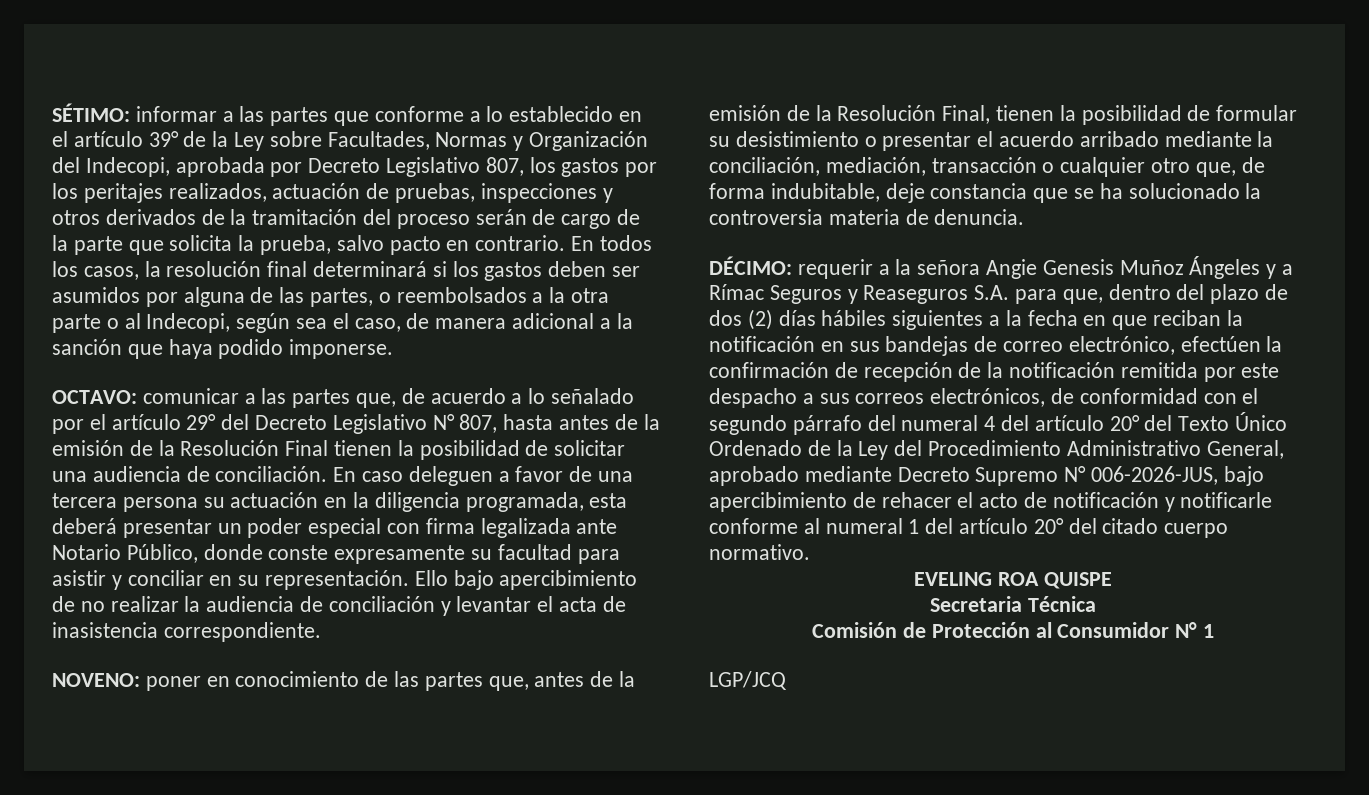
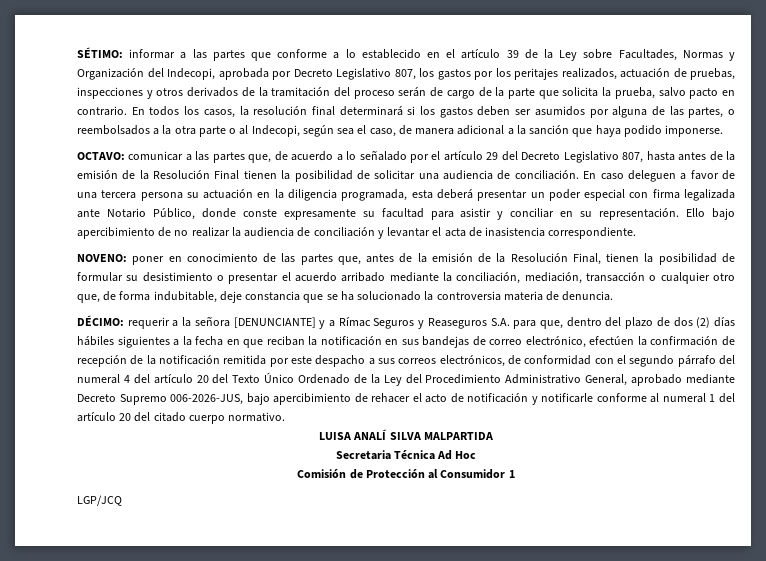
- SÉTIMO: informar a las partes que conforme a lo establecido en el artículo 39° de la Ley sobre Facultades, Normas y Organización del Indecopi, aprobada por Decreto Legislativo 807, los gastos por los peritajes realizados, actuación de pruebas, inspecciones y otros derivados de la tramitación del proceso serán de cargo de la parte que solicita la prueba, salvo pacto en contrario.
+ SÉTIMO: informar a las partes que conforme a lo establecido en el artículo 39 de la Ley sobre Facultades, Normas y Organización del Indecopi, aprobada por Decreto Legislativo 807, los gastos por los peritajes realizados, actuación de pruebas, inspecciones y otros derivados de la tramitación del proceso serán de cargo de la parte que solicita la prueba, salvo pacto en contrario.
- OCTAVO: comunicar a las partes que, de acuerdo a lo señalado por el artículo 29° del Decreto Legislativo N° 807, hasta antes de la emisión de la Resolución Final tienen la posibilidad de solicitar una audiencia de conciliación.
+ OCTAVO: comunicar a las partes que, de acuerdo a lo señalado por el artículo 29 del Decreto Legislativo 807, hasta antes de la emisión de la Resolución Final tienen la posibilidad de solicitar una audiencia de conciliación.
- requerir a la señora Angie Genesis Muñoz Ángeles y a Rímac Seguros y Reaseguros S.A. para que, dentro del plazo de dos (2) días hábiles siguientes a la fecha en que reciban la notificación en sus bandejas de correo electrónico, efectúen la confirmación de recepción de la notificación remitida por este despacho a sus correos electrónicos, de conformidad con el segundo párrafo del numeral 4 del artículo 20° del Texto Único Ordenado de la Ley del Procedimiento Administrativo General, aprobado mediante Decreto Supremo N° 006-2026-JUS, bajo apercibimiento de rehacer el acto de notificación y notificarle conforme al numeral 1 del artículo 20° del citado cuerpo normativo.
+ requerir a la señora [DENUNCIANTE] y a Rímac Seguros y Reaseguros S.A. para que, dentro del plazo de dos (2) días hábiles siguientes a la fecha en que reciban la notificación en sus bandejas de correo electrónico, efectúen la confirmación de recepción de la notificación remitida por este despacho a sus correos electrónicos, de conformidad con el segundo párrafo del numeral 4 del artículo 20 del Texto Único Ordenado de la Ley del Procedimiento Administrativo General, aprobado mediante Decreto Supremo 006-2026-JUS, bajo apercibimiento de rehacer el acto de notificación y notificarle conforme al numeral 1 del artículo 20 del citado cuerpo normativo.
- EVELING ROA QUISPE
+ LUISA ANALÍ SILVA MALPARTIDA
- Secretaria Técnica
+ Secretaria Técnica Ad Hoc
- Comisión de Protección al Consumidor N° 1
+ Comisión de Protección al Consumidor 1

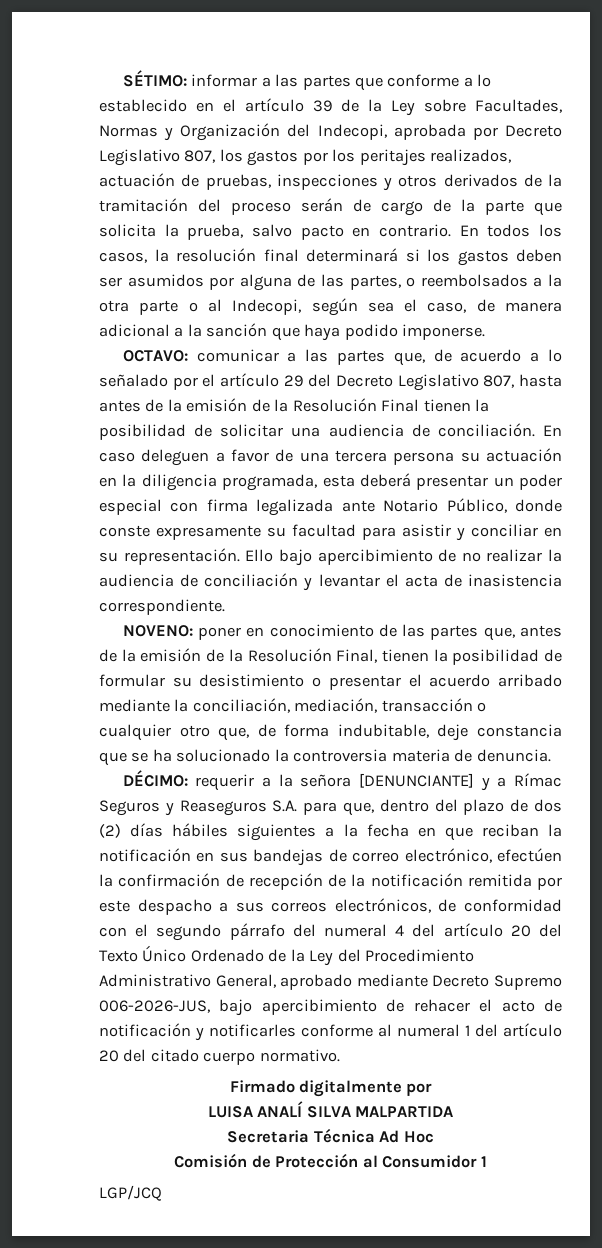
- requerir a la señora [DENUNCIANTE] y a Rímac Seguros y Reaseguros S.A. para que, dentro del plazo de dos (2) días hábiles siguientes a la fecha en que reciban la notificación en sus bandejas de correo electrónico, efectúen la confirmación de recepción de la notificación remitida por este despacho a sus correos electrónicos, de conformidad con el segundo párrafo del numeral 4 del artículo 20 del Texto Único Ordenado de la Ley del Procedimiento Administrativo General, aprobado mediante Decreto Supremo 006-2026-JUS, bajo apercibimiento de rehacer el acto de notificación y notificarle conforme al numeral 1 del artículo 20 del citado cuerpo normativo.
+ requerir a la señora [DENUNCIANTE] y a Rímac Seguros y Reaseguros S.A. para que, dentro del plazo de dos (2) días hábiles siguientes a la fecha en que reciban la notificación en sus bandejas de correo electrónico, efectúen la confirmación de recepción de la notificación remitida por este despacho a sus correos electrónicos, de conformidad con el segundo párrafo del numeral 4 del artículo 20 del Texto Único Ordenado de la Ley del Procedimiento Administrativo General, aprobado mediante Decreto Supremo 006-2026-JUS, bajo apercibimiento de rehacer el acto de notificación y notificarles conforme al numeral 1 del artículo 20 del citado cuerpo normativo.
+ Firmado digitalmente por

